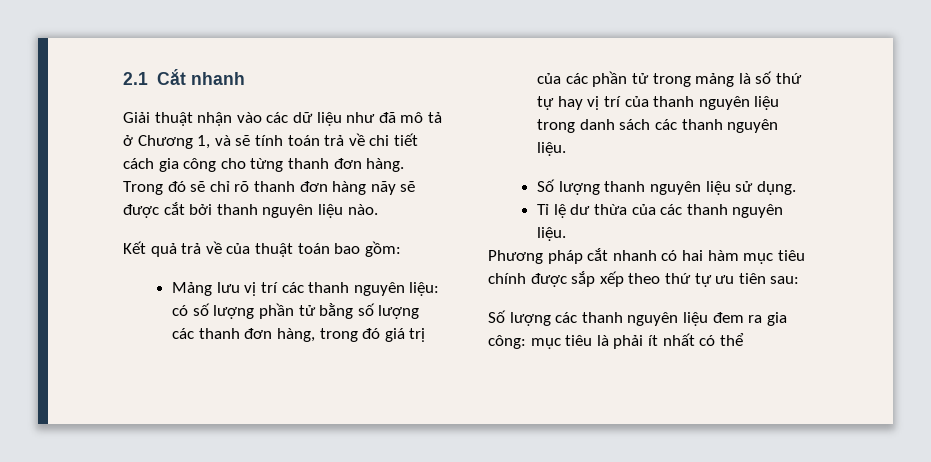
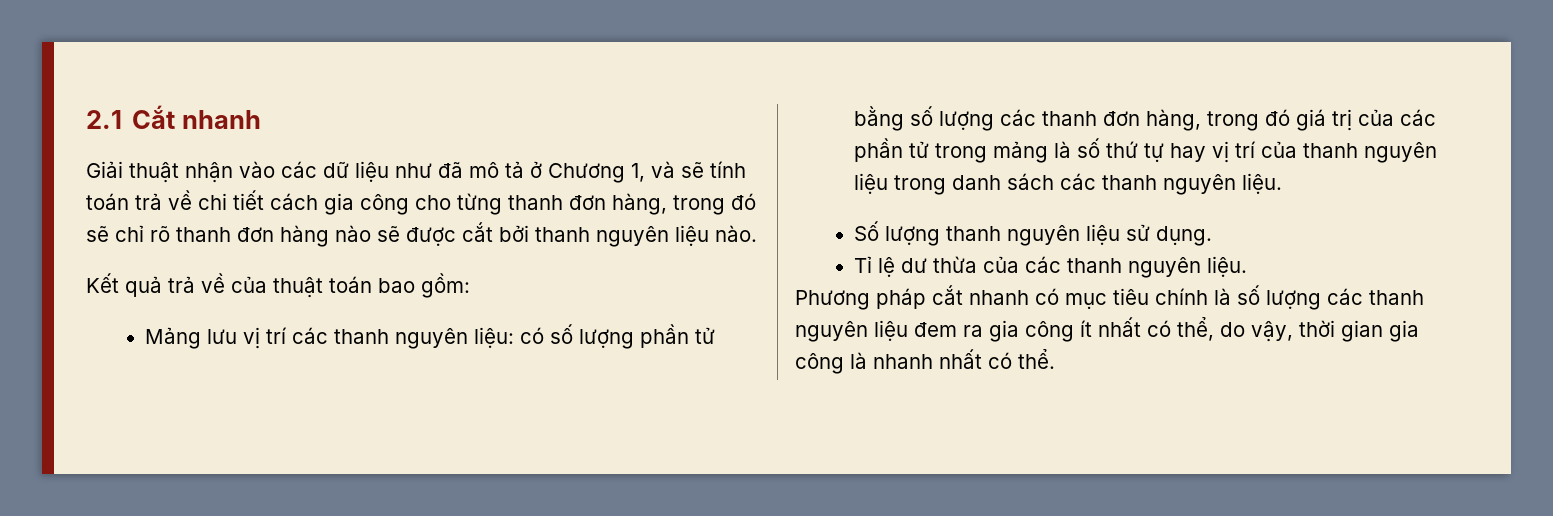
- Giải thuật nhận vào các dữ liệu như đã mô tả ở Chương 1, và sẽ tính toán trả về chi tiết cách gia công cho từng thanh đơn hàng. Trong đó sẽ chỉ rõ thanh đơn hàng nãy sẽ được cắt bởi thanh nguyên liệu nào.
+ Giải thuật nhận vào các dữ liệu như đã mô tả ở Chương 1, và sẽ tính toán trả về chi tiết cách gia công cho từng thanh đơn hàng, trong đó sẽ chỉ rõ thanh đơn hàng nào sẽ được cắt bởi thanh nguyên liệu nào.
- Phương pháp cắt nhanh có hai hàm mục tiêu chính được sắp xếp theo thứ tự ưu tiên sau:
- Số lượng các thanh nguyên liệu đem ra gia công: mục tiêu là phải ít nhất có thể
+ Phương pháp cắt nhanh có mục tiêu chính là số lượng các thanh nguyên liệu đem ra gia công ít nhất có thể, do vậy, thời gian gia công là nhanh nhất có thể.

